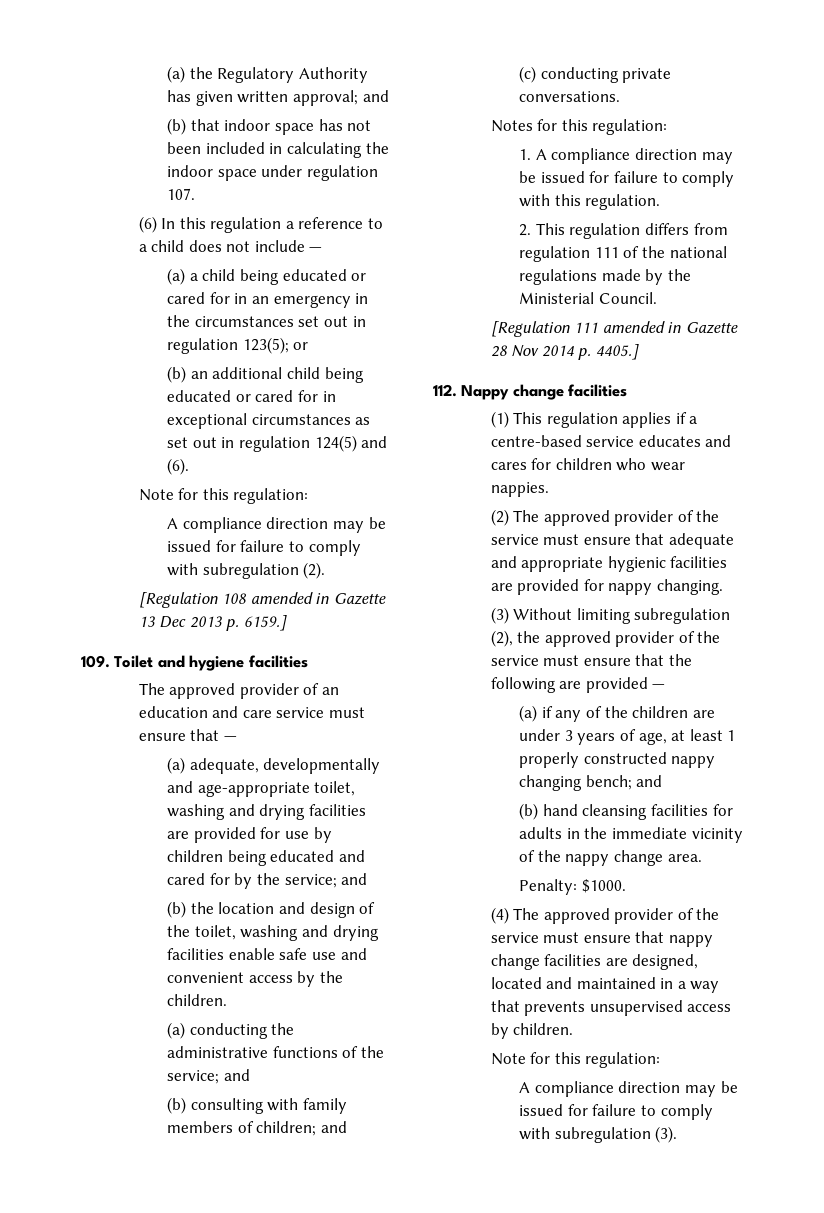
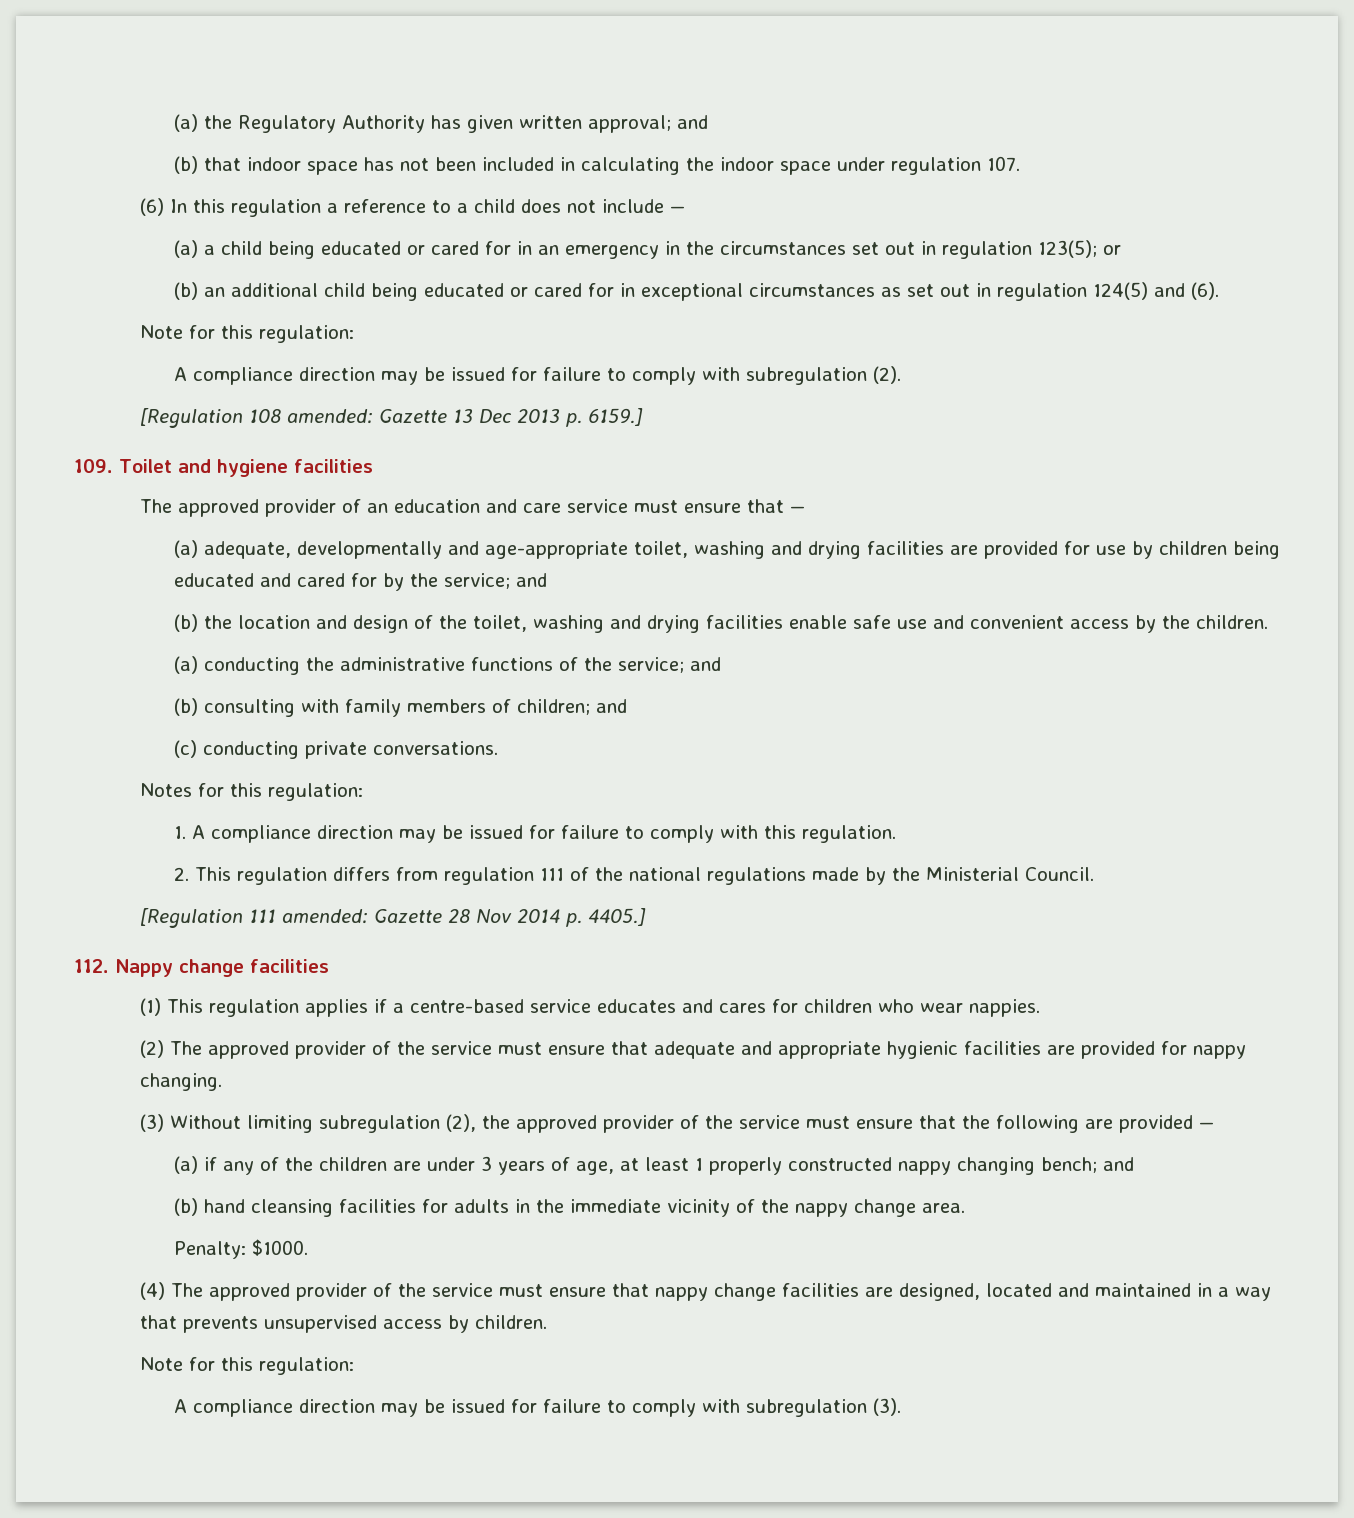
- [Regulation 108 amended in Gazette 13 Dec 2013 p. 6159.]
+ [Regulation 108 amended: Gazette 13 Dec 2013 p. 6159.]
- [Regulation 111 amended in Gazette 28 Nov 2014 p. 4405.]
+ [Regulation 111 amended: Gazette 28 Nov 2014 p. 4405.]

